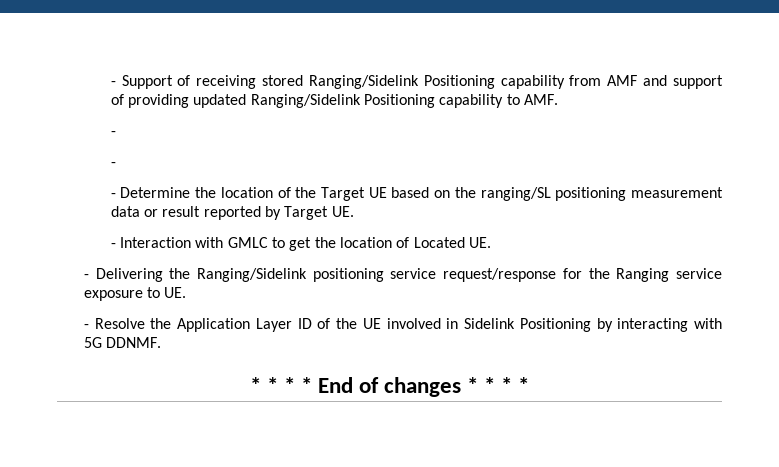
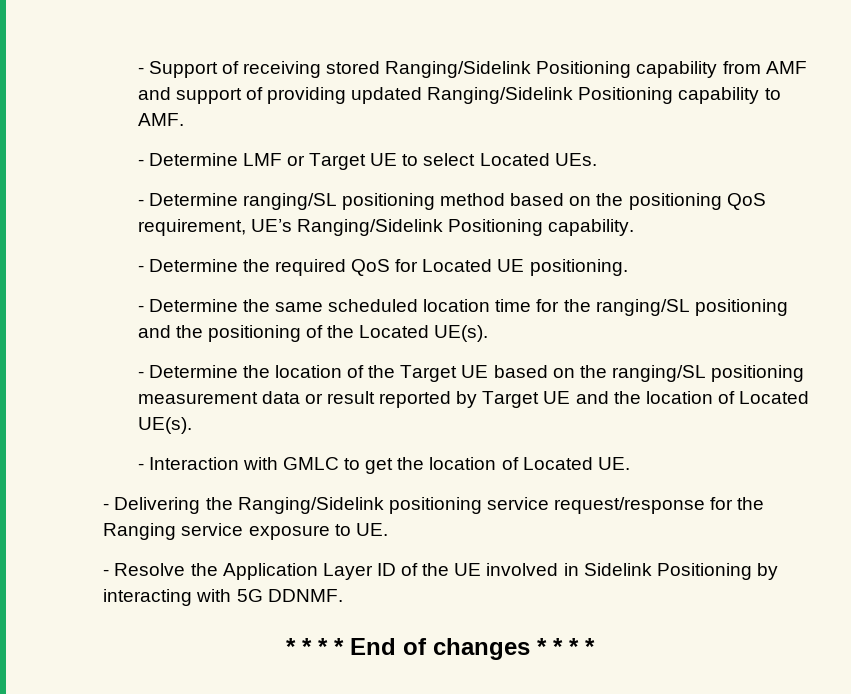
  - Support of receiving stored Ranging/Sidelink Positioning capability from AMF and support of providing updated Ranging/Sidelink Positioning capability to AMF.
- -
- -
+ - Determine LMF or Target UE to select Located UEs.
+ - Determine ranging/SL positioning method based on the positioning QoS requirement, UE’s Ranging/Sidelink Positioning capability.
+ - Determine the required QoS for Located UE positioning.
+ - Determine the same scheduled location time for the ranging/SL positioning and the positioning of the Located UE(s).
- - Determine the location of the Target UE based on the ranging/SL positioning measurement data or result reported by Target UE.
+ - Determine the location of the Target UE based on the ranging/SL positioning measurement data or result reported by Target UE and the location of Located UE(s).

